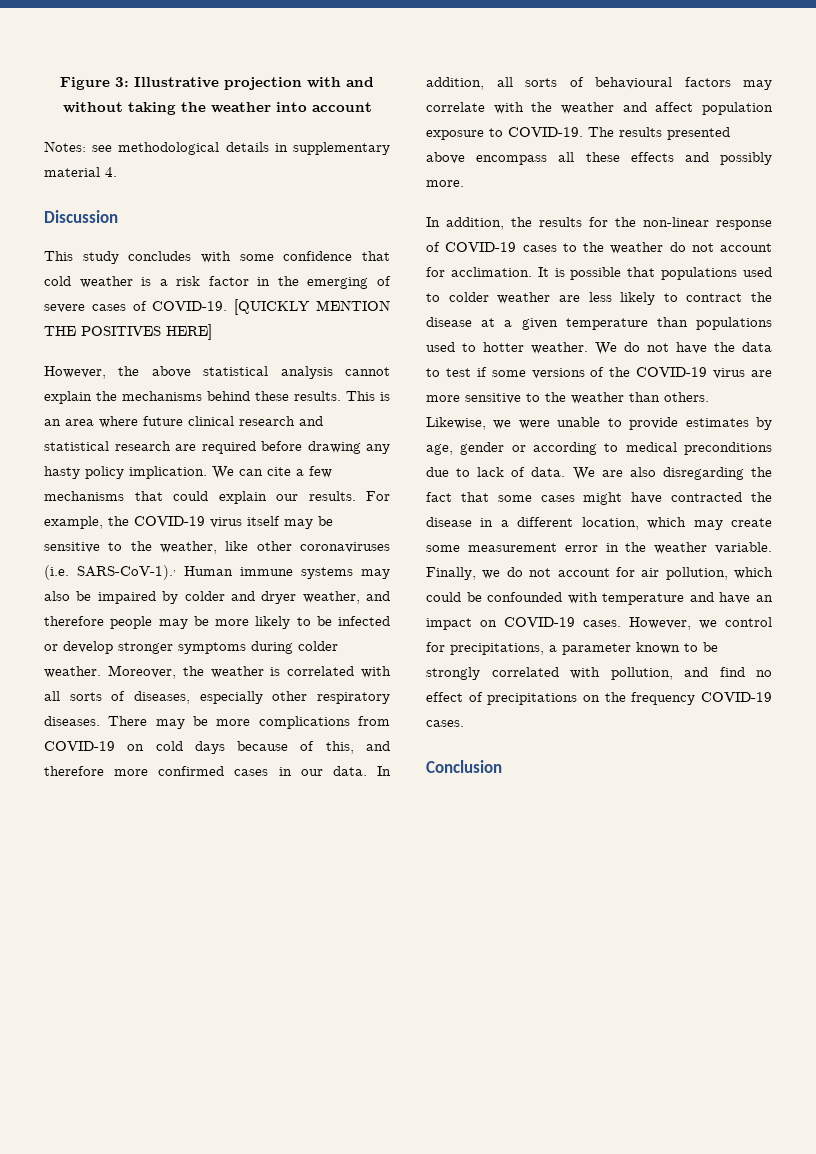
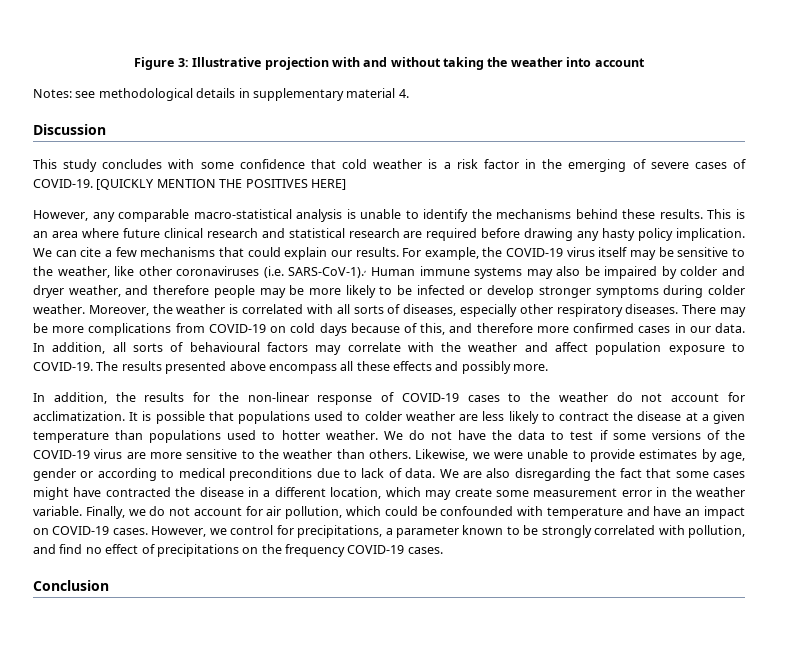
- However, the above statistical analysis cannot explain the mechanisms behind these results.
+ However, any comparable macro-statistical analysis is unable to identify the mechanisms behind these results.
- In addition, the results for the non-linear response of COVID-19 cases to the weather do not account for acclimation.
+ In addition, the results for the non-linear response of COVID-19 cases to the weather do not account for acclimatization.

